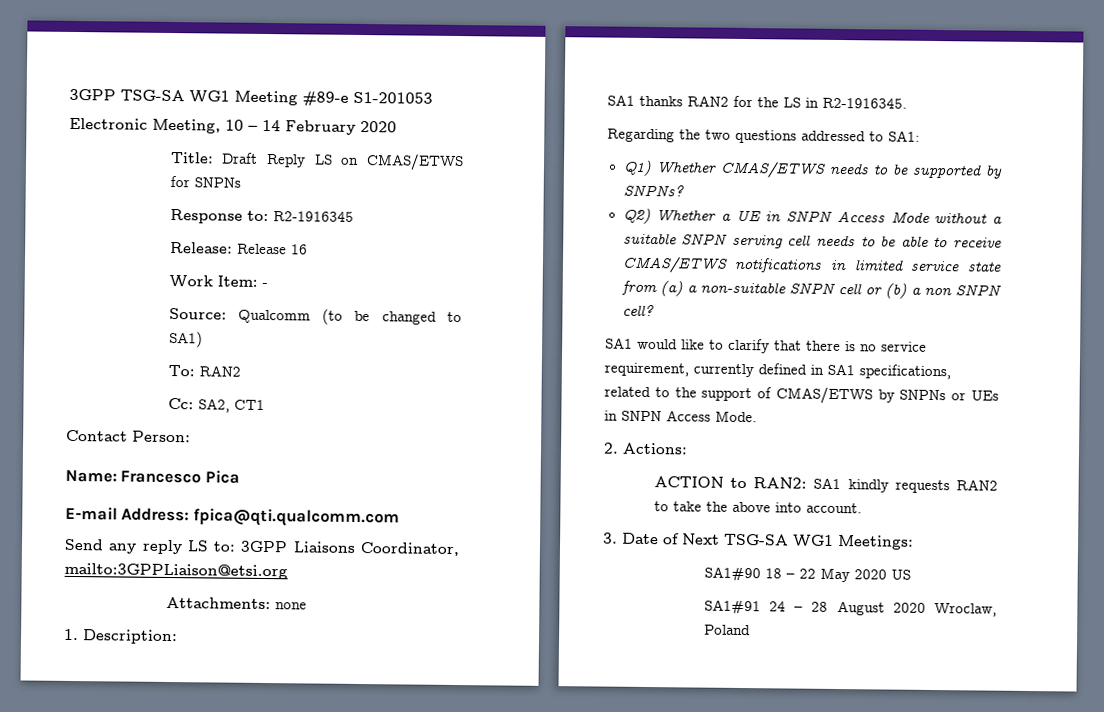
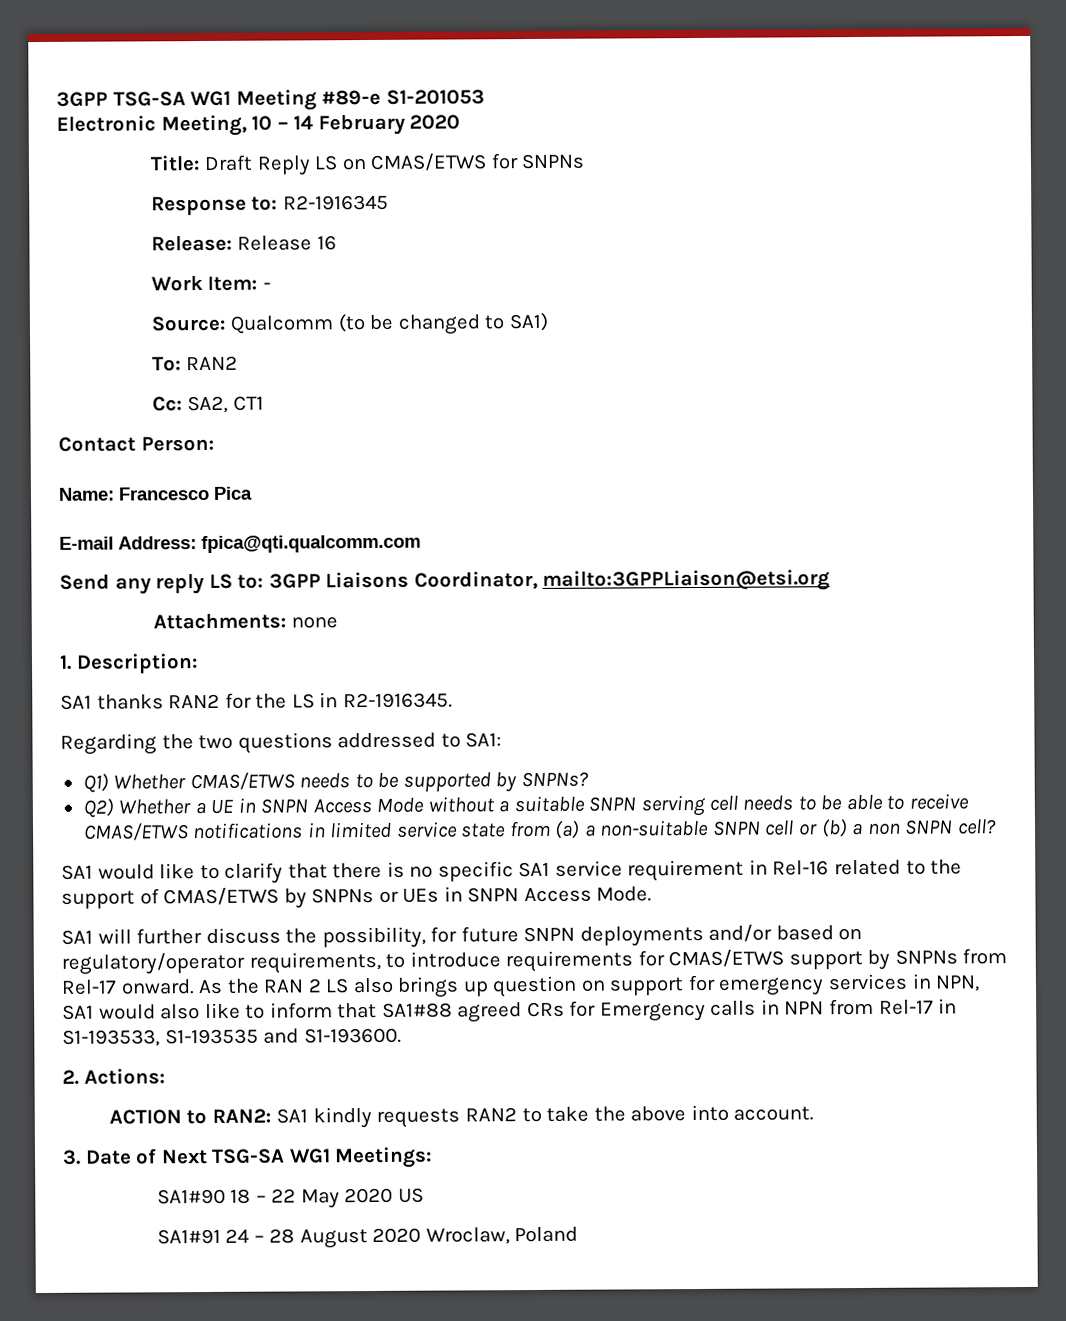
- SA1 would like to clarify that there is no service requirement, currently defined in SA1 specifications, related to the support of CMAS/ETWS by SNPNs or UEs in SNPN Access Mode.
+ SA1 would like to clarify that there is no specific SA1 service requirement in Rel-16 related to the support of CMAS/ETWS by SNPNs or UEs in SNPN Access Mode.
+ SA1 will further discuss the possibility, for future SNPN deployments and/or based on regulatory/operator requirements, to introduce requirements for CMAS/ETWS support by SNPNs from Rel-17 onward. As the RAN 2 LS also brings up question on support for emergency services in NPN, SA1 would also like to inform that SA1#88 agreed CRs for Emergency calls in NPN from Rel-17 in S1-193533, S1-193535 and S1-193600.

